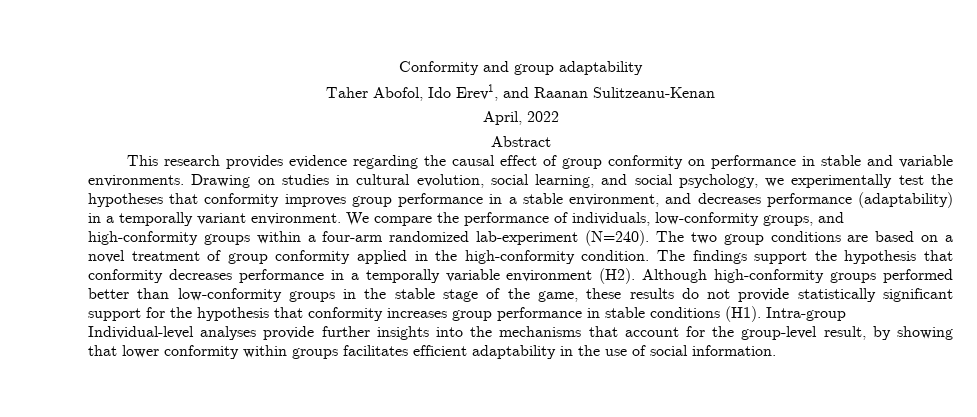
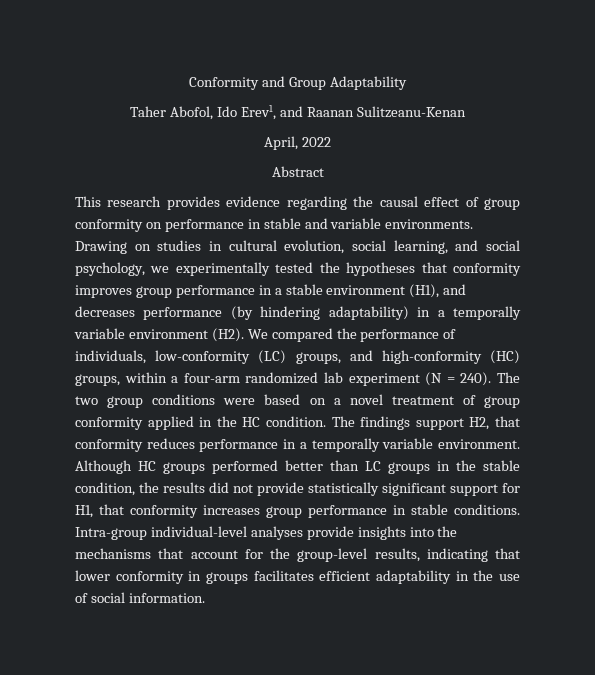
- Conformity and group adaptability
+ Conformity and Group Adaptability
- Drawing on studies in cultural evolution, social learning, and social psychology, we experimentally test the hypotheses that conformity improves group performance in a stable environment, and decreases performance (adaptability) in a temporally variant environment. We compare the performance of individuals, low-conformity groups, and high-conformity groups within a four-arm randomized lab-experiment (N=240).
+ Drawing on studies in cultural evolution, social learning, and social psychology, we experimentally tested the hypotheses that conformity improves group performance in a stable environment (H1), and decreases performance (by hindering adaptability) in a temporally variable environment (H2). We compared the performance of individuals, low-conformity (LC) groups, and high-conformity (HC) groups, within a four-arm randomized lab experiment (N = 240).
- The two group conditions are based on a novel treatment of group conformity applied in the high-conformity condition.
+ The two group conditions were based on a novel treatment of group conformity applied in the HC condition.
- The findings support the hypothesis that conformity decreases performance in a temporally variable environment (H2). Although high-conformity groups performed better than low-conformity groups in the stable stage of the game, these results do not provide statistically significant support for the hypothesis that conformity increases group performance in stable conditions (H1). Intra-group Individual-level analyses provide further insights into the mechanisms that account for the group-level result, by showing that lower conformity within groups facilitates efficient adaptability in the use of social information.
+ The findings support H2, that conformity reduces performance in a temporally variable environment. Although HC groups performed better than LC groups in the stable condition, the results did not provide statistically significant support for H1, that conformity increases group performance in stable conditions. Intra-group individual-level analyses provide insights into the mechanisms that account for the group-level results, indicating that lower conformity in groups facilitates efficient adaptability in the use of social information.

